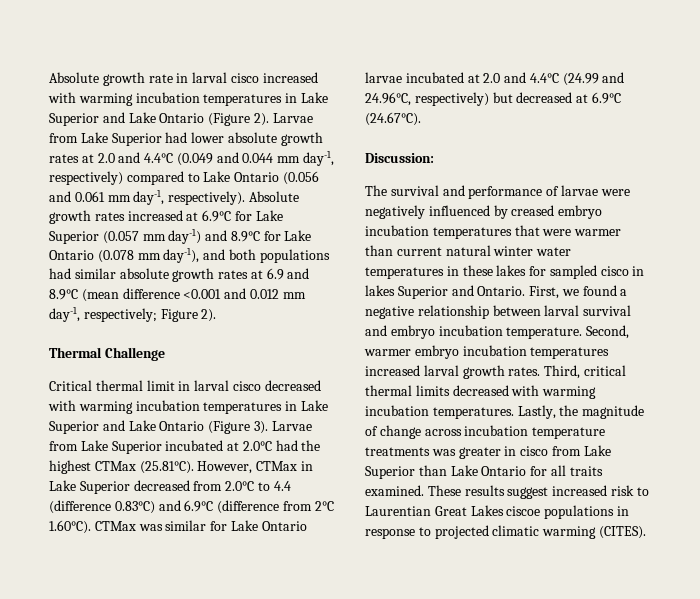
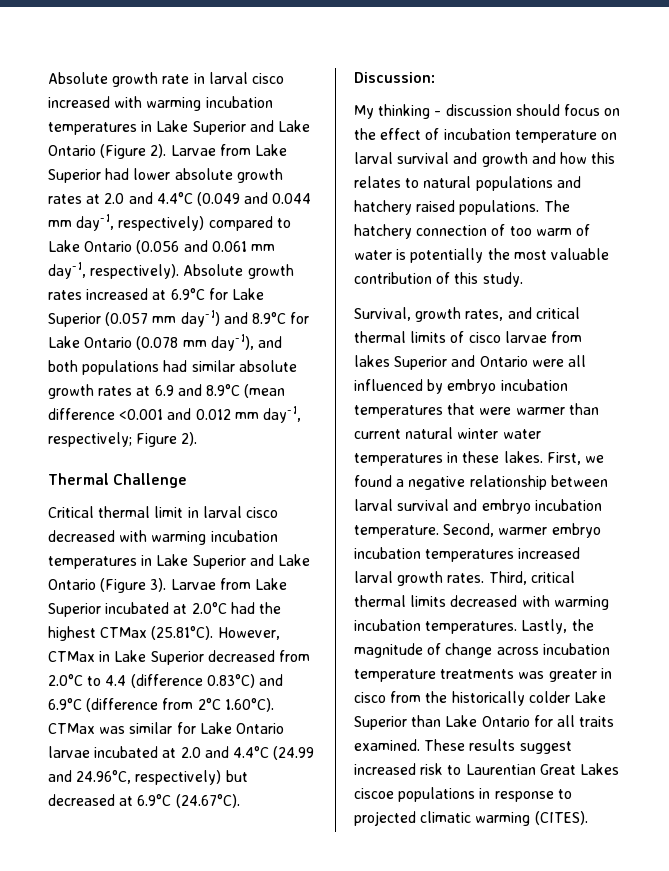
- The survival and performance of larvae were negatively influenced by creased embryo incubation temperatures that were warmer than current natural winter water temperatures in these lakes for sampled cisco in lakes Superior and Ontario.
+ My thinking - discussion should focus on the effect of incubation temperature on larval survival and growth and how this relates to natural populations and hatchery raised populations. The hatchery connection of too warm of water is potentially the most valuable contribution of this study.
+ Survival, growth rates, and critical thermal limits of cisco larvae from lakes Superior and Ontario were all influenced by embryo incubation temperatures that were warmer than current natural winter water temperatures in these lakes.
- Lastly, the magnitude of change across incubation temperature treatments was greater in cisco from Lake Superior than Lake Ontario for all traits examined.
+ Lastly, the magnitude of change across incubation temperature treatments was greater in cisco from the historically colder Lake Superior than Lake Ontario for all traits examined.

